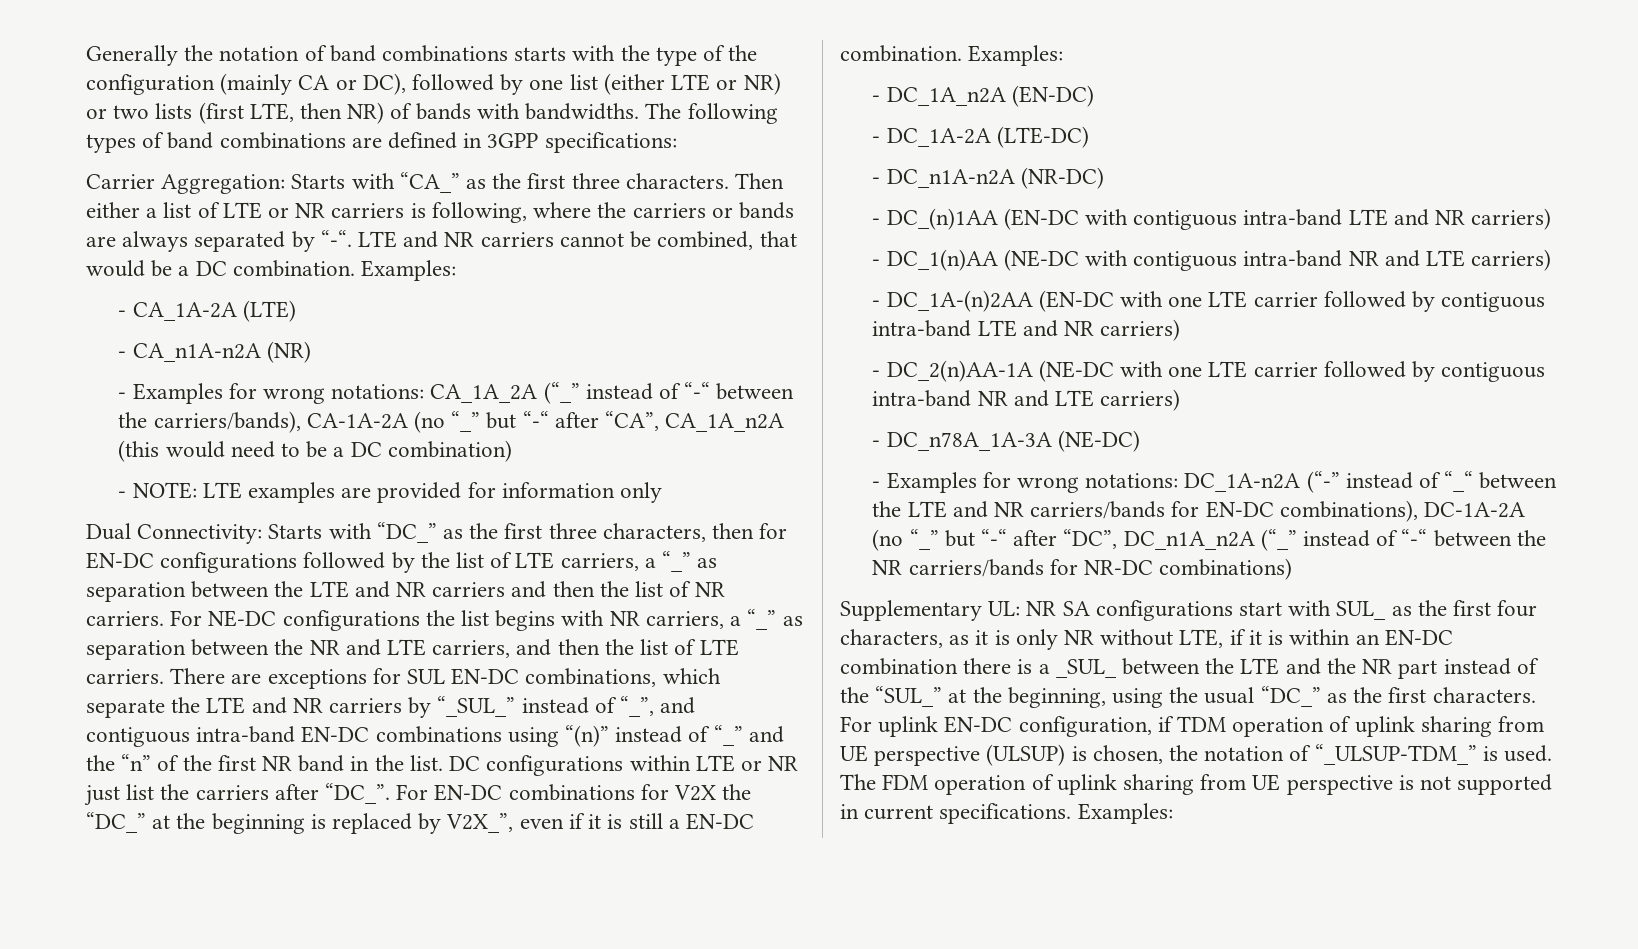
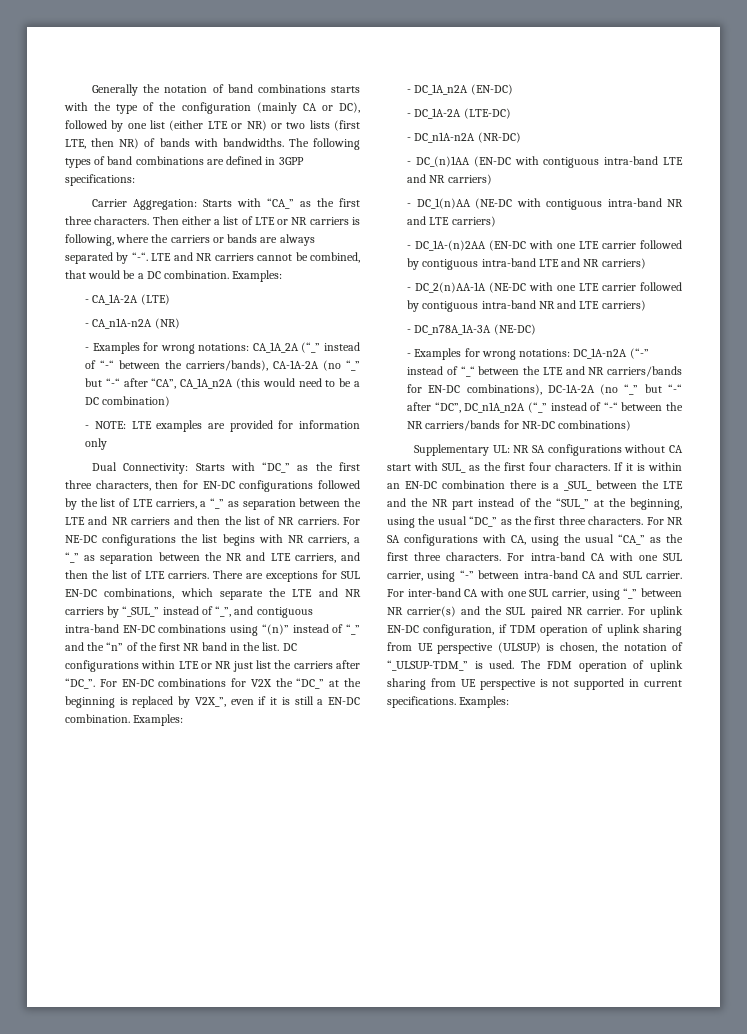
- NR SA configurations start with SUL_ as the first four characters, as it is only NR without LTE, if it is within an EN-DC combination there is a _SUL_ between the LTE and the NR part instead of the “SUL_” at the beginning, using the usual “DC_” as the first characters. For uplink EN-DC configuration, if TDM operation of uplink sharing from UE perspective (ULSUP) is chosen, the notation of “_ULSUP-TDM_” is used.
+ NR SA configurations without CA start with SUL_ as the first four characters. If it is within an EN-DC combination there is a _SUL_ between the LTE and the NR part instead of the “SUL_” at the beginning, using the usual “DC_” as the first three characters. For NR SA configurations with CA, using the usual “CA_” as the first three characters. For intra-band CA with one SUL carrier, using “-” between intra-band CA and SUL carrier. For inter-band CA with one SUL carrier, using “_” between NR carrier(s) and the SUL paired NR carrier. For uplink EN-DC configuration, if TDM operation of uplink sharing from UE perspective (ULSUP) is chosen, the notation of “_ULSUP-TDM_” is used.

